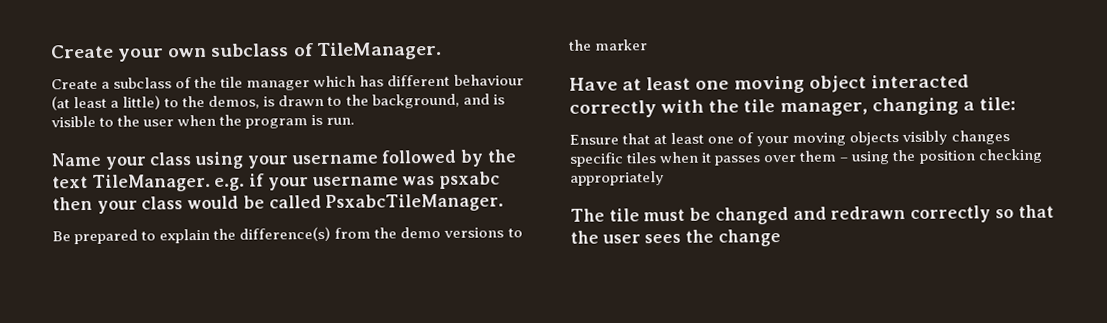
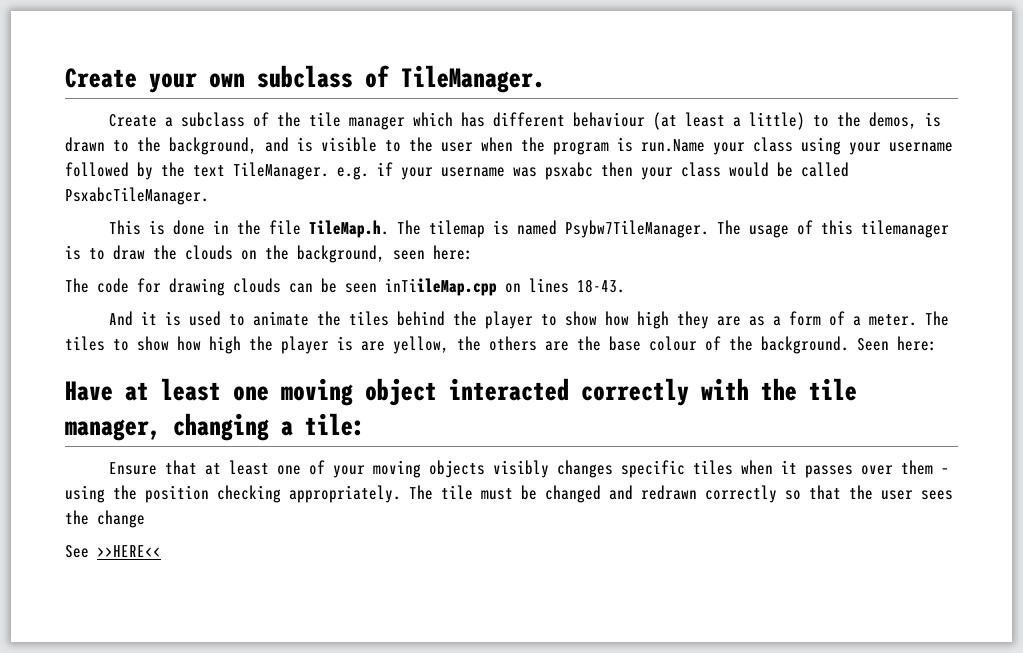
- Create a subclass of the tile manager which has different behaviour (at least a little) to the demos, is drawn to the background, and is visible to the user when the program is run.
- Name your class using your username followed by the text TileManager. e.g. if your username was psxabc then your class would be called PsxabcTileManager.
+ Create a subclass of the tile manager which has different behaviour (at least a little) to the demos, is drawn to the background, and is visible to the user when the program is run.Name your class using your username followed by the text TileManager. e.g. if your username was psxabc then your class would be called PsxabcTileManager.
- Be prepared to explain the difference(s) from the demo versions to the marker
+ This is done in the file TileMap.h. The tilemap is named Psybw7TileManager. The usage of this tilemanager is to draw the clouds on the background, seen here:
+ The code for drawing clouds can be seen inTiileMap.cpp on lines 18-43.
+ And it is used to animate the tiles behind the player to show how high they are as a form of a meter. The tiles to show how high the player is are yellow, the others are the base colour of the background. Seen here:
- Ensure that at least one of your moving objects visibly changes specific tiles when it passes over them – using the position checking appropriately
- The tile must be changed and redrawn correctly so that the user sees the change
+ Ensure that at least one of your moving objects visibly changes specific tiles when it passes over them – using the position checking appropriately. The tile must be changed and redrawn correctly so that the user sees the change
+ See >>HERE<<

